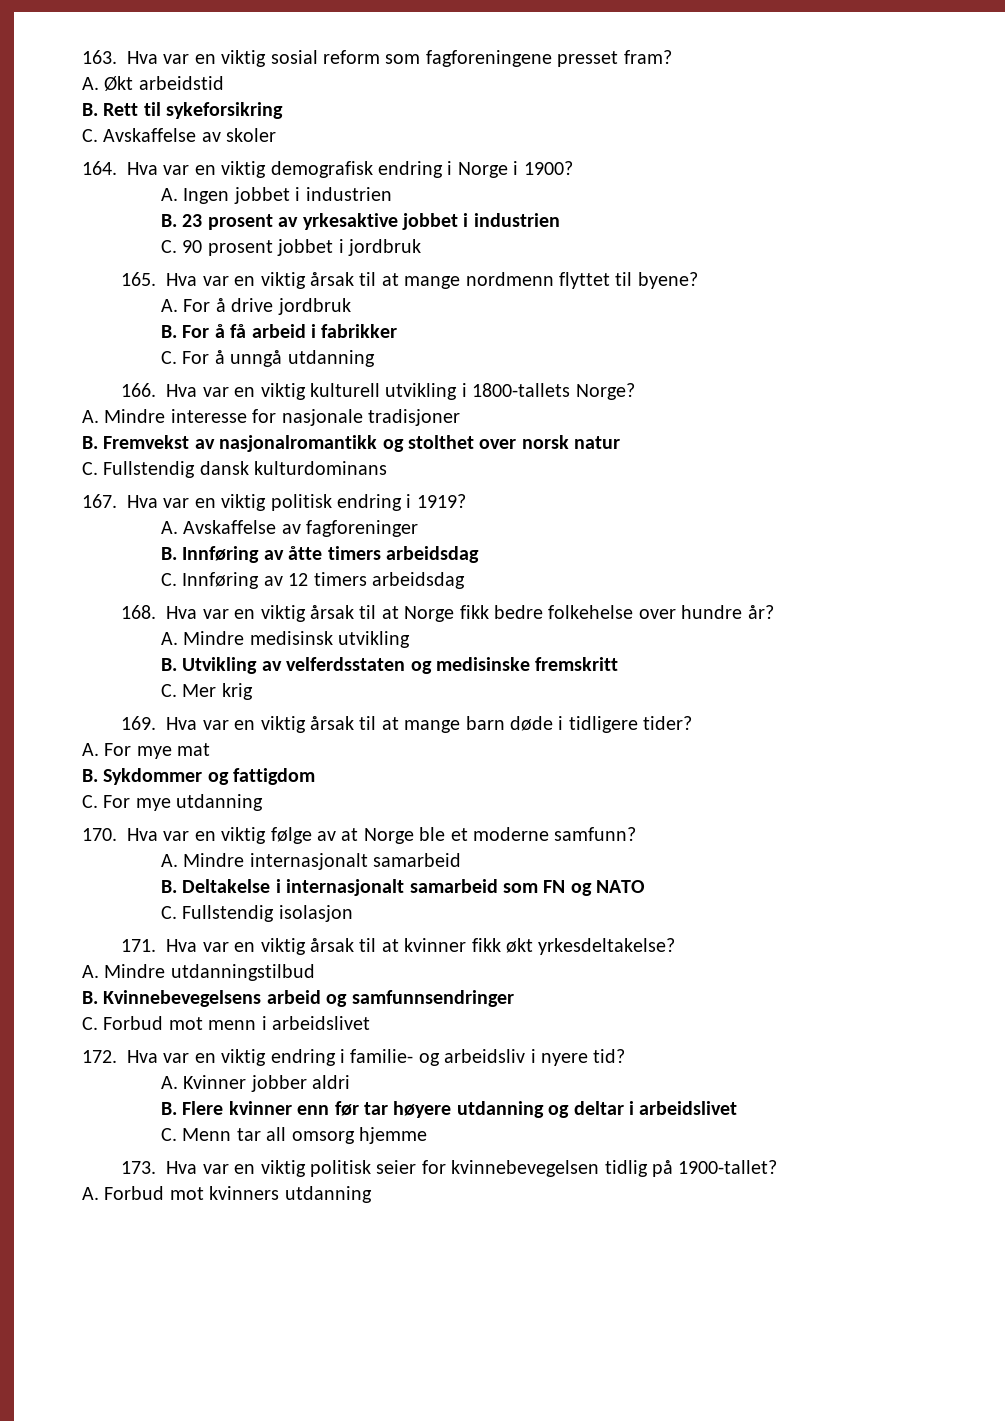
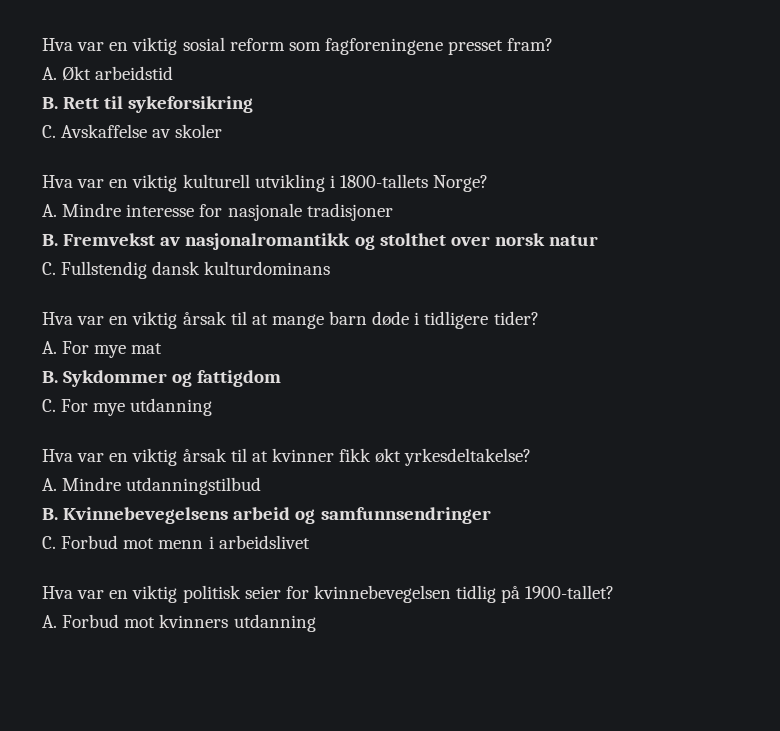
- 163. Hva var en viktig sosial reform som fagforeningene presset fram?
+ Hva var en viktig sosial reform som fagforeningene presset fram?
- 164. Hva var en viktig demografisk endring i Norge i 1900?
- A. Ingen jobbet i industrien
- B. 23 prosent av yrkesaktive jobbet i industrien
- C. 90 prosent jobbet i jordbruk
- 165. Hva var en viktig årsak til at mange nordmenn flyttet til byene?
- A. For å drive jordbruk
- B. For å få arbeid i fabrikker
- C. For å unngå utdanning
- 166. Hva var en viktig kulturell utvikling i 1800-tallets Norge?
+ Hva var en viktig kulturell utvikling i 1800-tallets Norge?
- 167. Hva var en viktig politisk endring i 1919?
- A. Avskaffelse av fagforeninger
- B. Innføring av åtte timers arbeidsdag
- C. Innføring av 12 timers arbeidsdag
- 168. Hva var en viktig årsak til at Norge fikk bedre folkehelse over hundre år?
- A. Mindre medisinsk utvikling
- B. Utvikling av velferdsstaten og medisinske fremskritt
- C. Mer krig
- 169. Hva var en viktig årsak til at mange barn døde i tidligere tider?
+ Hva var en viktig årsak til at mange barn døde i tidligere tider?
- 170. Hva var en viktig følge av at Norge ble et moderne samfunn?
- A. Mindre internasjonalt samarbeid
- B. Deltakelse i internasjonalt samarbeid som FN og NATO
- C. Fullstendig isolasjon
- 171. Hva var en viktig årsak til at kvinner fikk økt yrkesdeltakelse?
+ Hva var en viktig årsak til at kvinner fikk økt yrkesdeltakelse?
- 172. Hva var en viktig endring i familie- og arbeidsliv i nyere tid?
- A. Kvinner jobber aldri
- B. Flere kvinner enn før tar høyere utdanning og deltar i arbeidslivet
- C. Menn tar all omsorg hjemme
- 173. Hva var en viktig politisk seier for kvinnebevegelsen tidlig på 1900-tallet?
+ Hva var en viktig politisk seier for kvinnebevegelsen tidlig på 1900-tallet?

